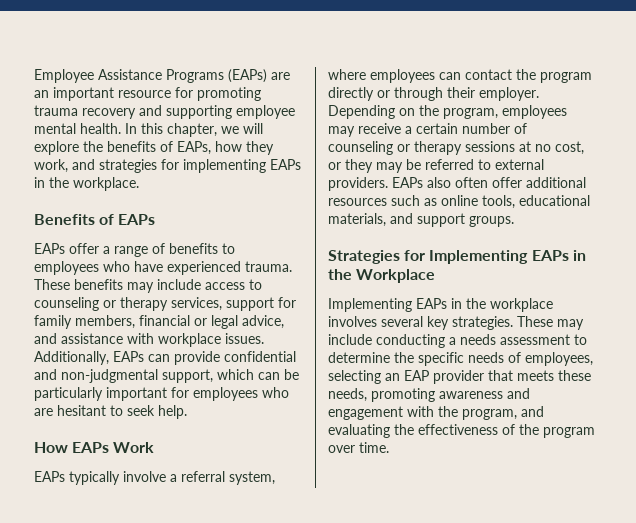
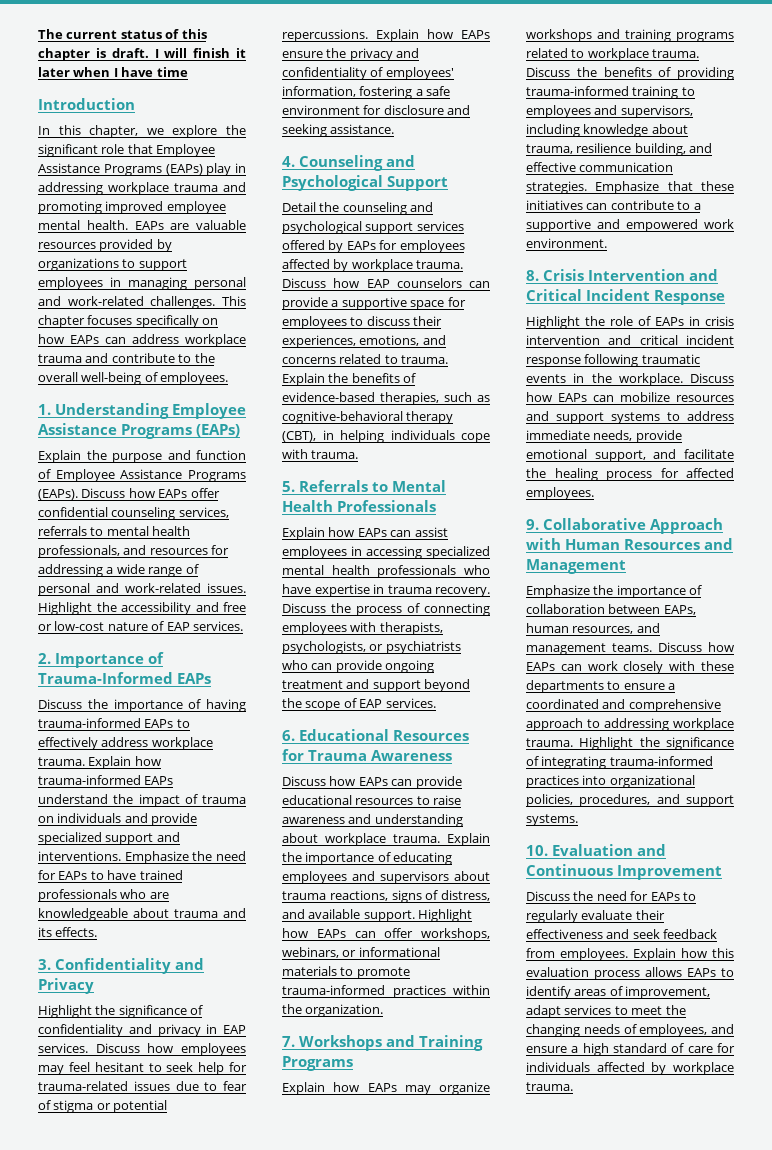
- Employee Assistance Programs (EAPs) are an important resource for promoting trauma recovery and supporting employee mental health. In this chapter, we will explore the benefits of EAPs, how they work, and strategies for implementing EAPs in the workplace.
- Benefits of EAPs
- EAPs offer a range of benefits to employees who have experienced trauma. These benefits may include access to counseling or therapy services, support for family members, financial or legal advice, and assistance with workplace issues. Additionally, EAPs can provide confidential and non-judgmental support, which can be particularly important for employees who are hesitant to seek help.
- How EAPs Work
- EAPs typically involve a referral system, where employees can contact the program directly or through their employer. Depending on the program, employees may receive a certain number of counseling or therapy sessions at no cost, or they may be referred to external providers. EAPs also often offer additional resources such as online tools, educational materials, and support groups.
- Strategies for Implementing EAPs in the Workplace
- Implementing EAPs in the workplace involves several key strategies. These may include conducting a needs assessment to determine the specific needs of employees, selecting an EAP provider that meets these needs, promoting awareness and engagement with the program, and evaluating the effectiveness of the program over time.
+ The current status of this chapter is draft. I will finish it later when I have time
+ Introduction
+ In this chapter, we explore the significant role that Employee Assistance Programs (EAPs) play in addressing workplace trauma and promoting improved employee mental health. EAPs are valuable resources provided by organizations to support employees in managing personal and work-related challenges. This chapter focuses specifically on how EAPs can address workplace trauma and contribute to the overall well-being of employees.
+ 1. Understanding Employee Assistance Programs (EAPs)
+ Explain the purpose and function of Employee Assistance Programs (EAPs). Discuss how EAPs offer confidential counseling services, referrals to mental health professionals, and resources for addressing a wide range of personal and work-related issues. Highlight the accessibility and free or low-cost nature of EAP services.
+ 2. Importance of Trauma-Informed EAPs
+ Discuss the importance of having trauma-informed EAPs to effectively address workplace trauma. Explain how trauma-informed EAPs understand the impact of trauma on individuals and provide specialized support and interventions. Emphasize the need for EAPs to have trained professionals who are knowledgeable about trauma and its effects.
+ 3. Confidentiality and Privacy
+ Highlight the significance of confidentiality and privacy in EAP services. Discuss how employees may feel hesitant to seek help for trauma-related issues due to fear of stigma or potential repercussions. Explain how EAPs ensure the privacy and confidentiality of employees' information, fostering a safe environment for disclosure and seeking assistance.
+ 4. Counseling and Psychological Support
+ Detail the counseling and psychological support services offered by EAPs for employees affected by workplace trauma. Discuss how EAP counselors can provide a supportive space for employees to discuss their experiences, emotions, and concerns related to trauma. Explain the benefits of evidence-based therapies, such as cognitive-behavioral therapy (CBT), in helping individuals cope with trauma.
+ 5. Referrals to Mental Health Professionals
+ Explain how EAPs can assist employees in accessing specialized mental health professionals who have expertise in trauma recovery. Discuss the process of connecting employees with therapists, psychologists, or psychiatrists who can provide ongoing treatment and support beyond the scope of EAP services.
+ 6. Educational Resources for Trauma Awareness
+ Discuss how EAPs can provide educational resources to raise awareness and understanding about workplace trauma. Explain the importance of educating employees and supervisors about trauma reactions, signs of distress, and available support. Highlight how EAPs can offer workshops, webinars, or informational materials to promote trauma-informed practices within the organization.
+ 7. Workshops and Training Programs
+ Explain how EAPs may organize workshops and training programs related to workplace trauma. Discuss the benefits of providing trauma-informed training to employees and supervisors, including knowledge about trauma, resilience building, and effective communication strategies. Emphasize that these initiatives can contribute to a supportive and empowered work environment.
+ 8. Crisis Intervention and Critical Incident Response
+ Highlight the role of EAPs in crisis intervention and critical incident response following traumatic events in the workplace. Discuss how EAPs can mobilize resources and support systems to address immediate needs, provide emotional support, and facilitate the healing process for affected employees.
+ 9. Collaborative Approach with Human Resources and Management
+ Emphasize the importance of collaboration between EAPs, human resources, and management teams. Discuss how EAPs can work closely with these departments to ensure a coordinated and comprehensive approach to addressing workplace trauma. Highlight the significance of integrating trauma-informed practices into organizational policies, procedures, and support systems.
+ 10. Evaluation and Continuous Improvement
+ Discuss the need for EAPs to regularly evaluate their effectiveness and seek feedback from employees. Explain how this evaluation process allows EAPs to identify areas of improvement, adapt services to meet the changing needs of employees, and ensure a high standard of care for individuals affected by workplace trauma.

